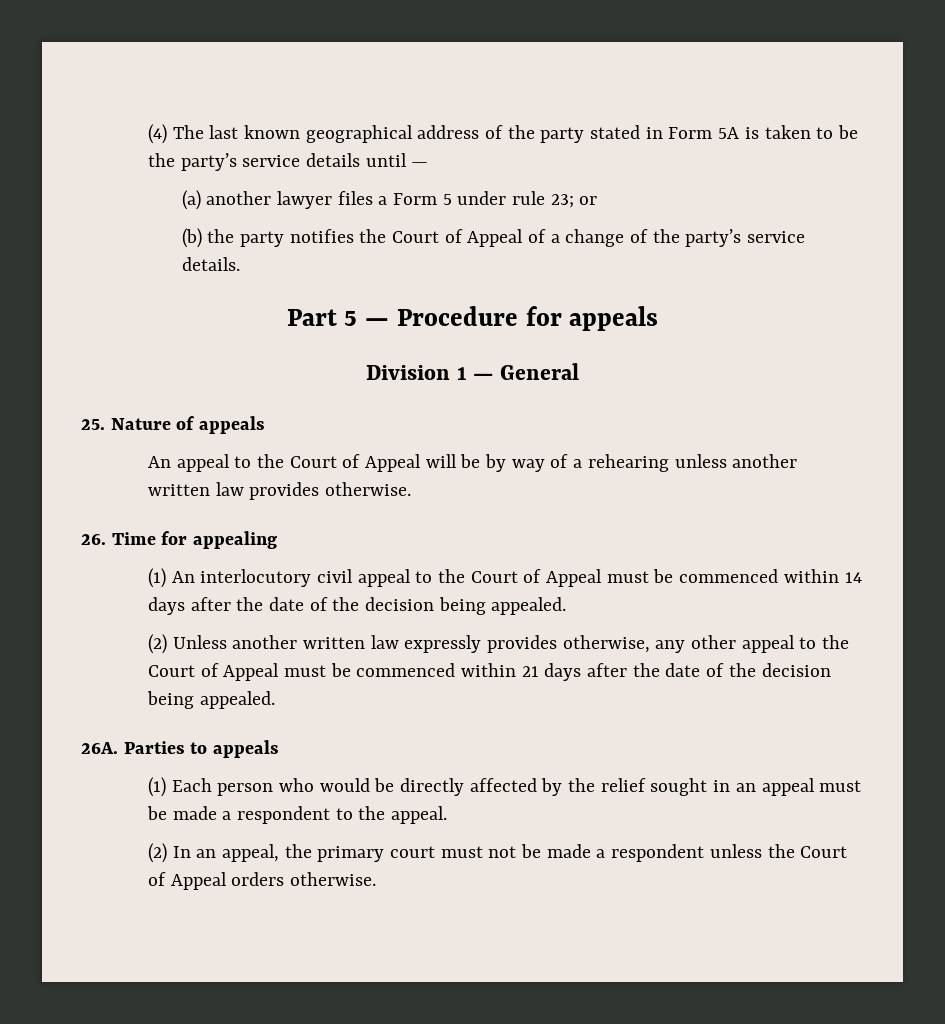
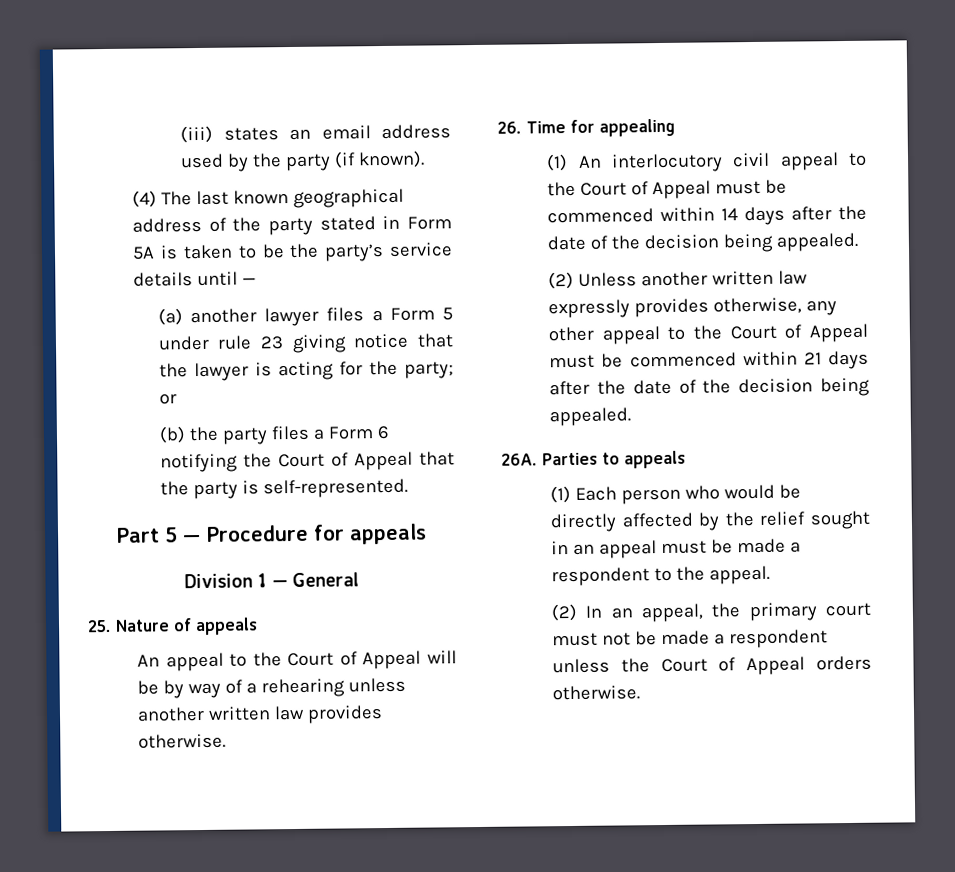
+ (iii) states an email address used by the party (if known).
- (a) another lawyer files a Form 5 under rule 23; or
- (b) the party notifies the Court of Appeal of a change of the party’s service details.
+ (a) another lawyer files a Form 5 under rule 23 giving notice that the lawyer is acting for the party; or
+ (b) the party files a Form 6 notifying the Court of Appeal that the party is self-represented.

